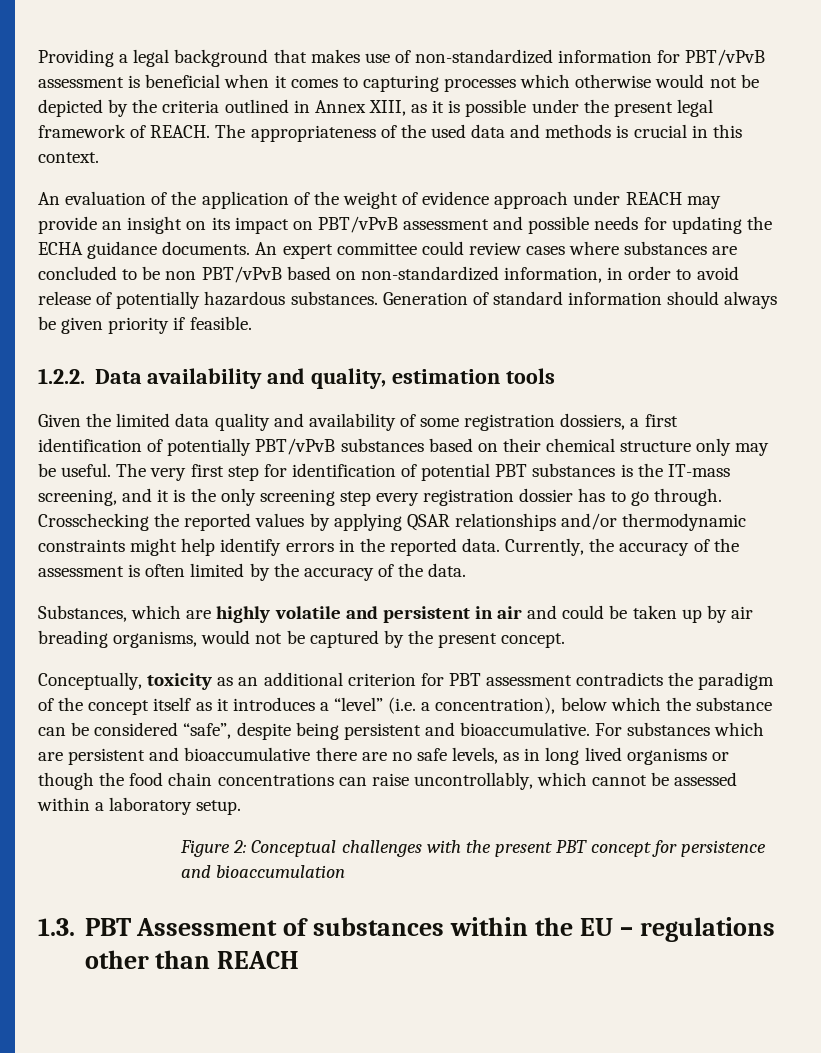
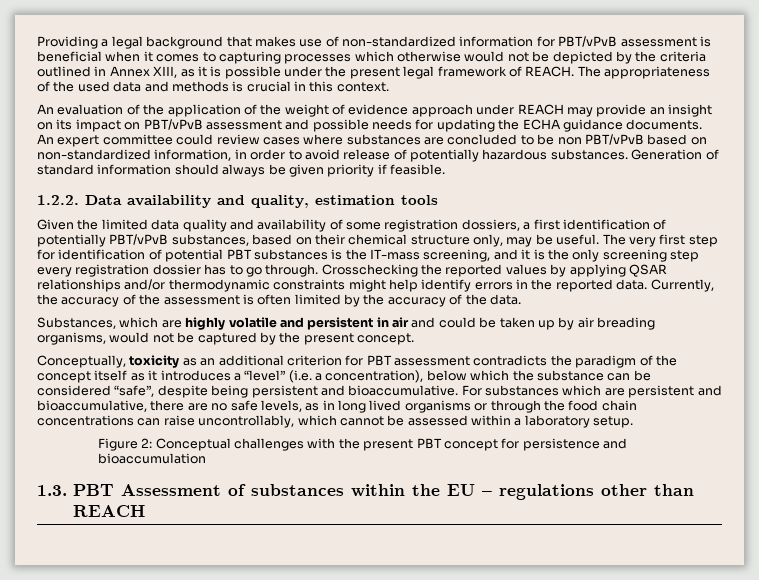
- Given the limited data quality and availability of some registration dossiers, a first identification of potentially PBT/vPvB substances based on their chemical structure only may be useful.
+ Given the limited data quality and availability of some registration dossiers, a first identification of potentially PBT/vPvB substances, based on their chemical structure only, may be useful.
- For substances which are persistent and bioaccumulative there are no safe levels, as in long lived organisms or though the food chain concentrations can raise uncontrollably, which cannot be assessed within a laboratory setup.
+ For substances which are persistent and bioaccumulative, there are no safe levels, as in long lived organisms or through the food chain concentrations can raise uncontrollably, which cannot be assessed within a laboratory setup.

